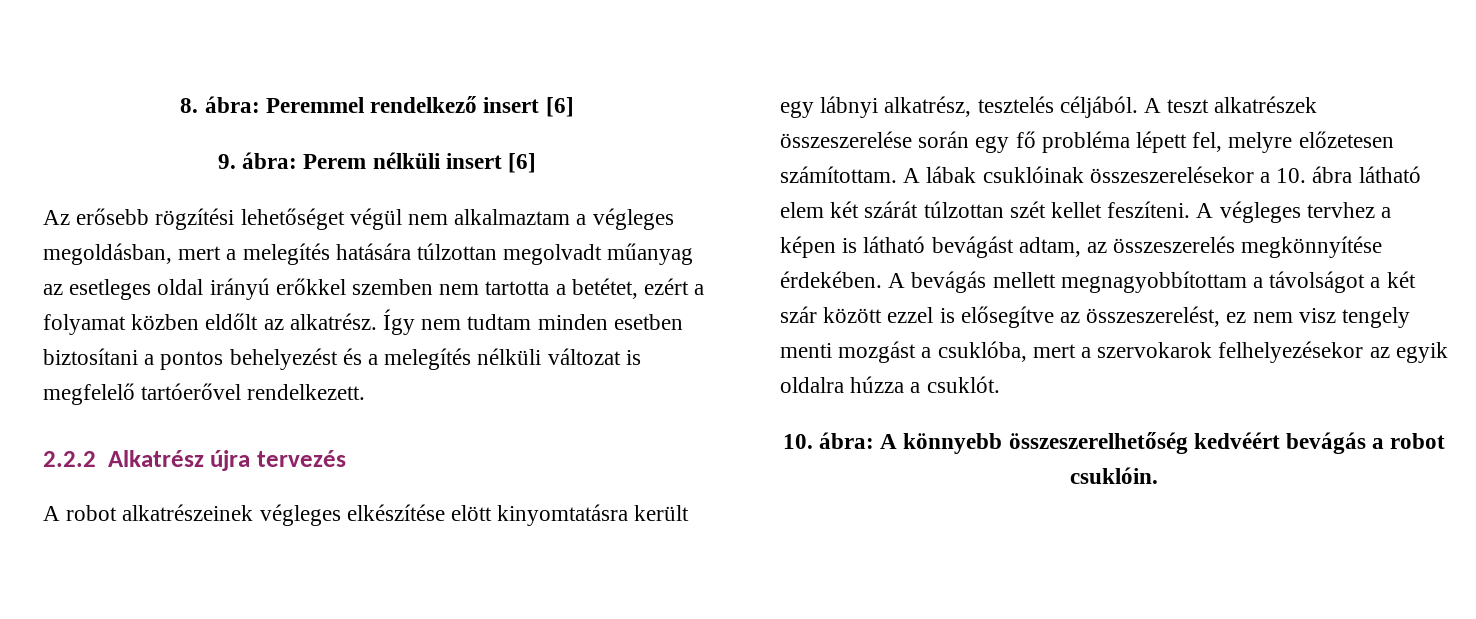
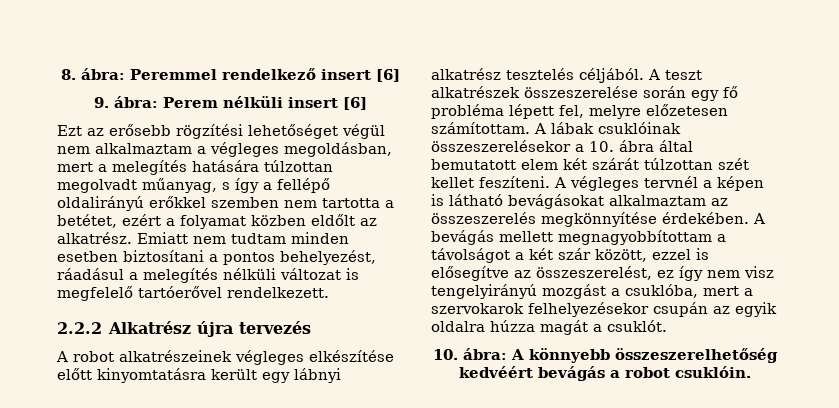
- Az erősebb rögzítési lehetőséget végül nem alkalmaztam a végleges megoldásban, mert a melegítés hatására túlzottan megolvadt műanyag az esetleges oldal irányú erőkkel szemben nem tartotta a betétet, ezért a folyamat közben eldőlt az alkatrész.
+ Ezt az erősebb rögzítési lehetőséget végül nem alkalmaztam a végleges megoldásban, mert a melegítés hatására túlzottan megolvadt műanyag, s így a fellépő oldalirányú erőkkel szemben nem tartotta a betétet, ezért a folyamat közben eldőlt az alkatrész.
- Így nem tudtam minden esetben biztosítani a pontos behelyezést és a melegítés nélküli változat is megfelelő tartóerővel rendelkezett.
+ Emiatt nem tudtam minden esetben biztosítani a pontos behelyezést, ráadásul a melegítés nélküli változat is megfelelő tartóerővel rendelkezett.
- A robot alkatrészeinek végleges elkészítése elött kinyomtatásra került egy lábnyi alkatrész, tesztelés céljából.
+ A robot alkatrészeinek végleges elkészítése előtt kinyomtatásra került egy lábnyi alkatrész tesztelés céljából.
- A lábak csuklóinak összeszerelésekor a 10. ábra látható elem két szárát túlzottan szét kellet feszíteni.
+ A lábak csuklóinak összeszerelésekor a 10. ábra által bemutatott elem két szárát túlzottan szét kellet feszíteni.
- A végleges tervhez a képen is látható bevágást adtam, az összeszerelés megkönnyítése érdekében.
+ A végleges tervnél a képen is látható bevágásokat alkalmaztam az összeszerelés megkönnyítése érdekében.
- A bevágás mellett megnagyobbítottam a távolságot a két szár között ezzel is elősegítve az összeszerelést, ez nem visz tengely menti mozgást a csuklóba, mert a szervokarok felhelyezésekor az egyik oldalra húzza a csuklót.
+ A bevágás mellett megnagyobbítottam a távolságot a két szár között, ezzel is elősegítve az összeszerelést, ez így nem visz tengelyirányú mozgást a csuklóba, mert a szervokarok felhelyezésekor csupán az egyik oldalra húzza magát a csuklót.

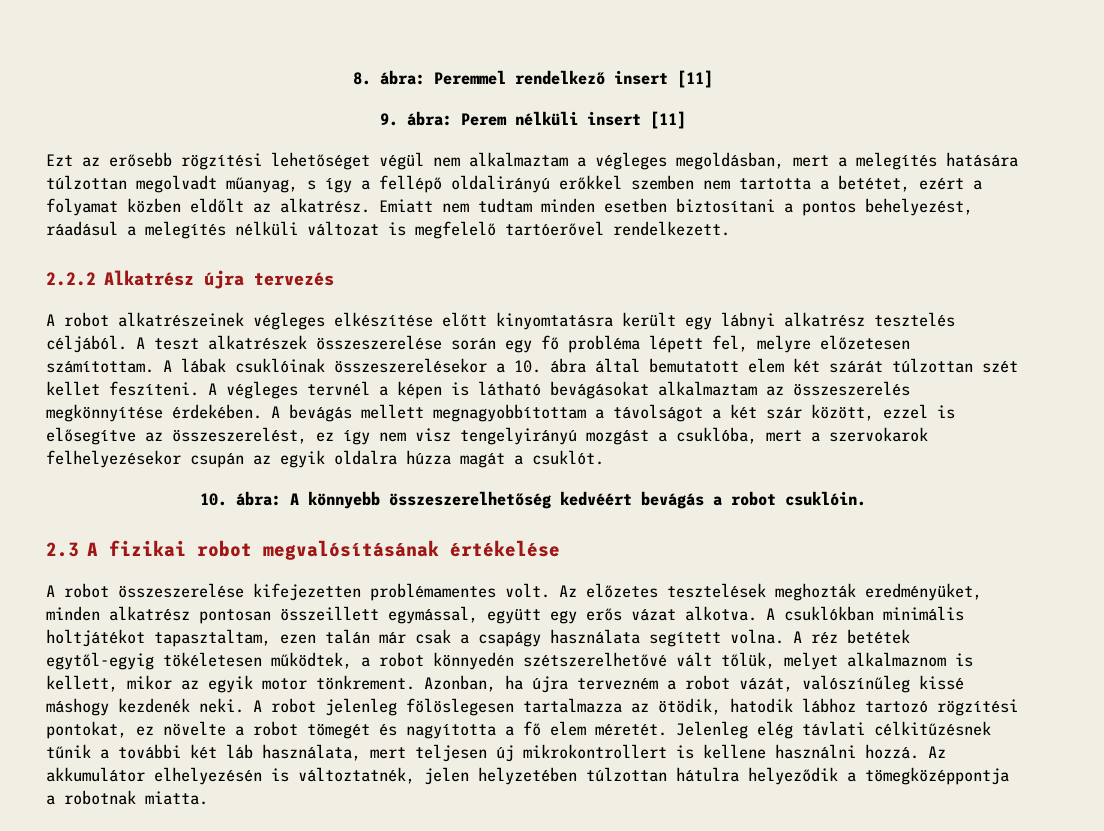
- 8. ábra: Peremmel rendelkező insert [6]
+ 8. ábra: Peremmel rendelkező insert [11]
- 9. ábra: Perem nélküli insert [6]
+ 9. ábra: Perem nélküli insert [11]
+ 2.3 A fizikai robot megvalósításának értékelése
+ A robot összeszerelése kifejezetten problémamentes volt. Az előzetes tesztelések meghozták eredményüket, minden alkatrész pontosan összeillett egymással, együtt egy erős vázat alkotva. A csuklókban minimális holtjátékot tapasztaltam, ezen talán már csak a csapágy használata segített volna. A réz betétek egytől-egyig tökéletesen működtek, a robot könnyedén szétszerelhetővé vált tőlük, melyet alkalmaznom is kellett, mikor az egyik motor tönkrement. Azonban, ha újra tervezném a robot vázát, valószínűleg kissé máshogy kezdenék neki. A robot jelenleg fölöslegesen tartalmazza az ötödik, hatodik lábhoz tartozó rögzítési pontokat, ez növelte a robot tömegét és nagyította a fő elem méretét. Jelenleg elég távlati célkitűzésnek tűnik a további két láb használata, mert teljesen új mikrokontrollert is kellene használni hozzá. Az akkumulátor elhelyezésén is változtatnék, jelen helyzetében túlzottan hátulra helyeződik a tömegközéppontja a robotnak miatta.

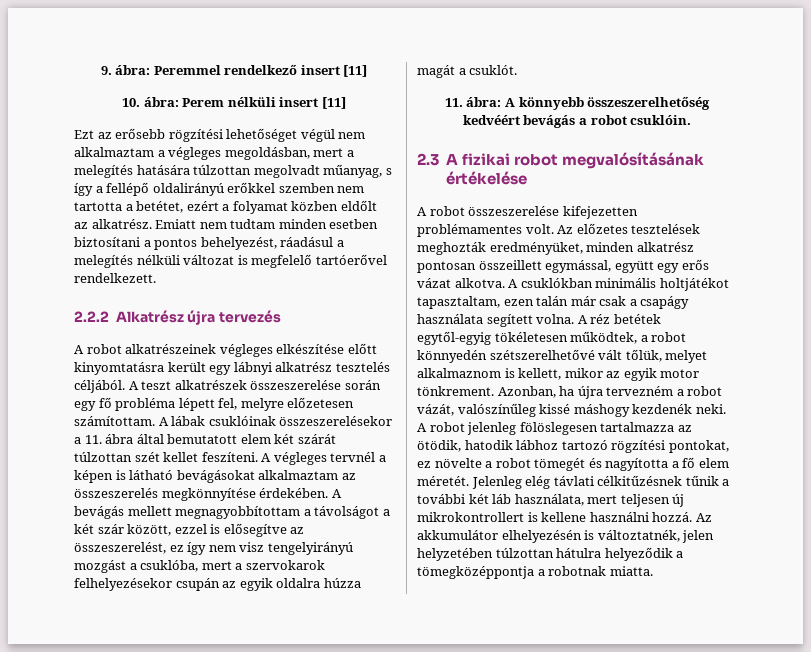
- 8. ábra: Peremmel rendelkező insert [11]
+ 9. ábra: Peremmel rendelkező insert [11]
- 9. ábra: Perem nélküli insert [11]
+ 10. ábra: Perem nélküli insert [11]
- A lábak csuklóinak összeszerelésekor a 10. ábra által bemutatott elem két szárát túlzottan szét kellet feszíteni.
+ A lábak csuklóinak összeszerelésekor a 11. ábra által bemutatott elem két szárát túlzottan szét kellet feszíteni.
- 10. ábra: A könnyebb összeszerelhetőség kedvéért bevágás a robot csuklóin.
+ 11. ábra: A könnyebb összeszerelhetőség kedvéért bevágás a robot csuklóin.

